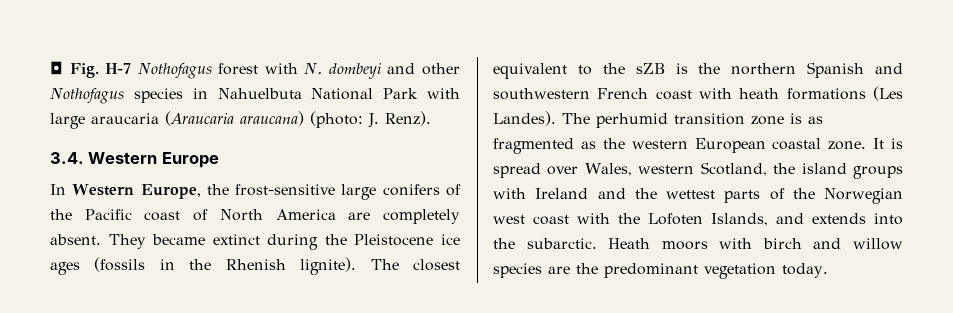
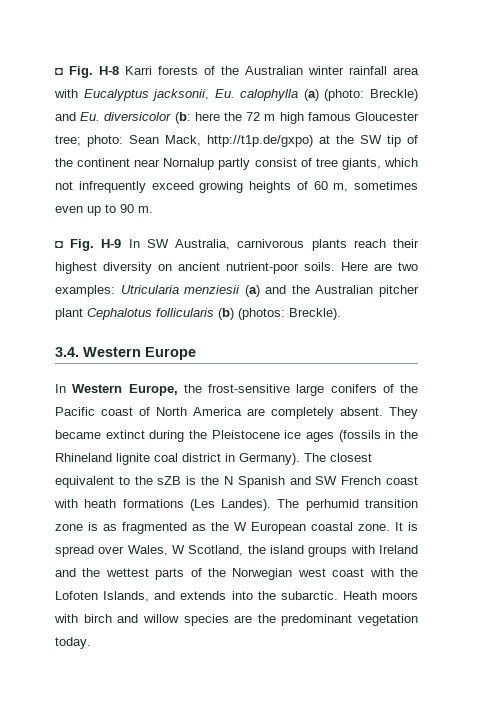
- ◘ Fig. H-7 Nothofagus forest with N. dombeyi and other Nothofagus species in Nahuelbuta National Park with large araucaria (Araucaria araucana) (photo: J. Renz).
+ ◘ Fig. H-8 Karri forests of the Australian winter rainfall area with Eucalyptus jacksonii, Eu. calophylla (a) (photo: Breckle) and Eu. diversicolor (b: here the 72 m high famous Gloucester tree; photo: Sean Mack, http://t1p.de/gxpo) at the SW tip of the continent near Nornalup partly consist of tree giants, which not infrequently exceed growing heights of 60 m, sometimes even up to 90 m.
+ ◘ Fig. H-9 In SW Australia, carnivorous plants reach their highest diversity on ancient nutrient-poor soils. Here are two examples: Utricularia menziesii (a) and the Australian pitcher plant Cephalotus follicularis (b) (photos: Breckle).
- They became extinct during the Pleistocene ice ages (fossils in the Rhenish lignite).
+ They became extinct during the Pleistocene ice ages (fossils in the Rhineland lignite coal district in Germany).
- The closest equivalent to the sZB is the northern Spanish and southwestern French coast with heath formations (Les Landes).
+ The closest equivalent to the sZB is the N Spanish and SW French coast with heath formations (Les Landes).
- The perhumid transition zone is as fragmented as the western European coastal zone.
+ The perhumid transition zone is as fragmented as the W European coastal zone.
- It is spread over Wales, western Scotland, the island groups with Ireland and the wettest parts of the Norwegian west coast with the Lofoten Islands, and extends into the subarctic.
+ It is spread over Wales, W Scotland, the island groups with Ireland and the wettest parts of the Norwegian west coast with the Lofoten Islands, and extends into the subarctic.

